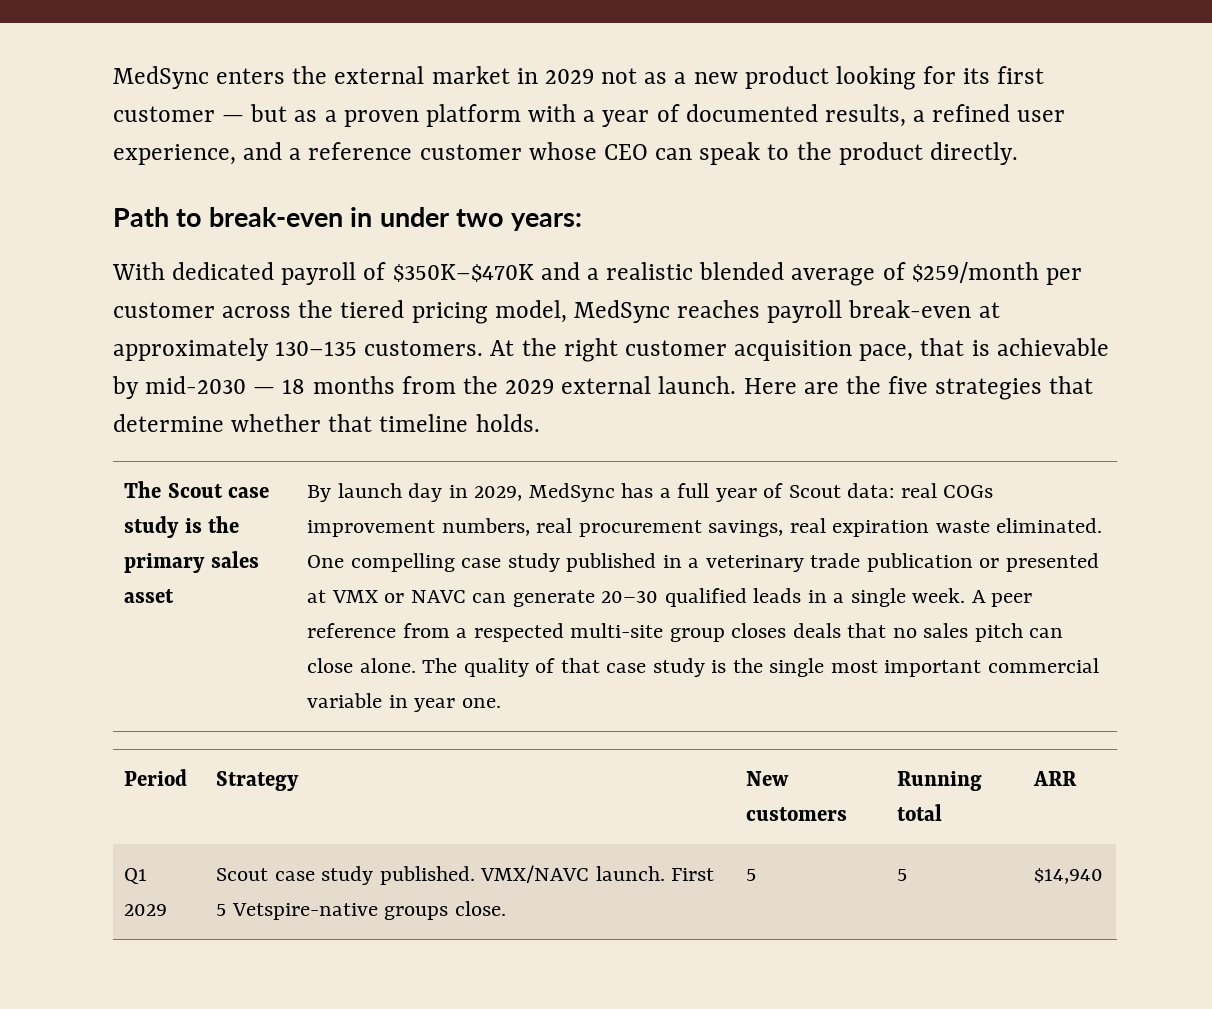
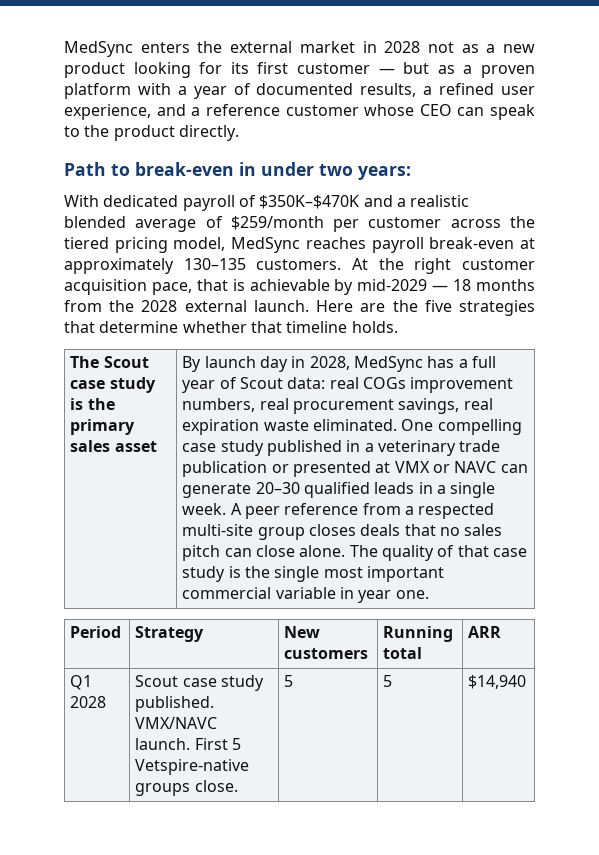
- MedSync enters the external market in 2029 not as a new product looking for its first customer — but as a proven platform with a year of documented results, a refined user experience, and a reference customer whose CEO can speak to the product directly.
+ MedSync enters the external market in 2028 not as a new product looking for its first customer — but as a proven platform with a year of documented results, a refined user experience, and a reference customer whose CEO can speak to the product directly.
- At the right customer acquisition pace, that is achievable by mid-2030 — 18 months from the 2029 external launch.
+ At the right customer acquisition pace, that is achievable by mid-2029 — 18 months from the 2028 external launch.
- By launch day in 2029, MedSync has a full year of Scout data: real COGs improvement numbers, real procurement savings, real expiration waste eliminated.
+ By launch day in 2028, MedSync has a full year of Scout data: real COGs improvement numbers, real procurement savings, real expiration waste eliminated.
- Q1 2029 | Scout case study published. VMX/NAVC launch. First 5 Vetspire-native groups close. | 5 | 5 | $14,940
+ Q1 2028 | Scout case study published. VMX/NAVC launch. First 5 Vetspire-native groups close. | 5 | 5 | $14,940

